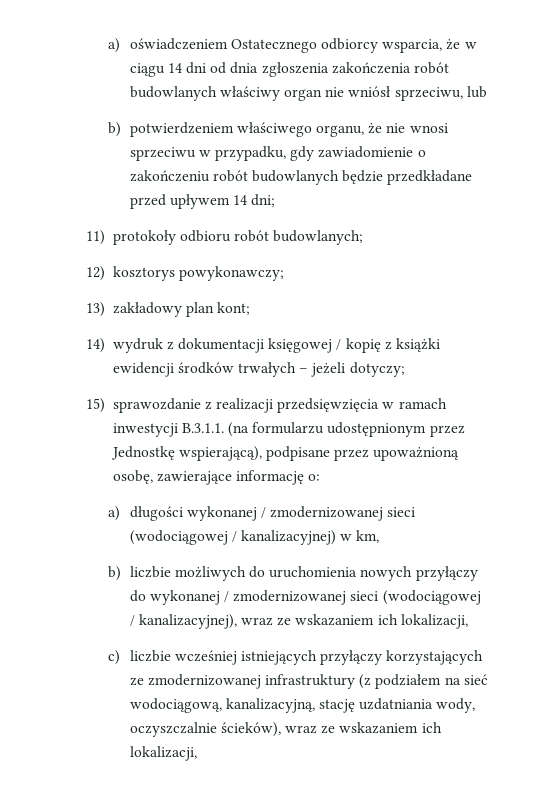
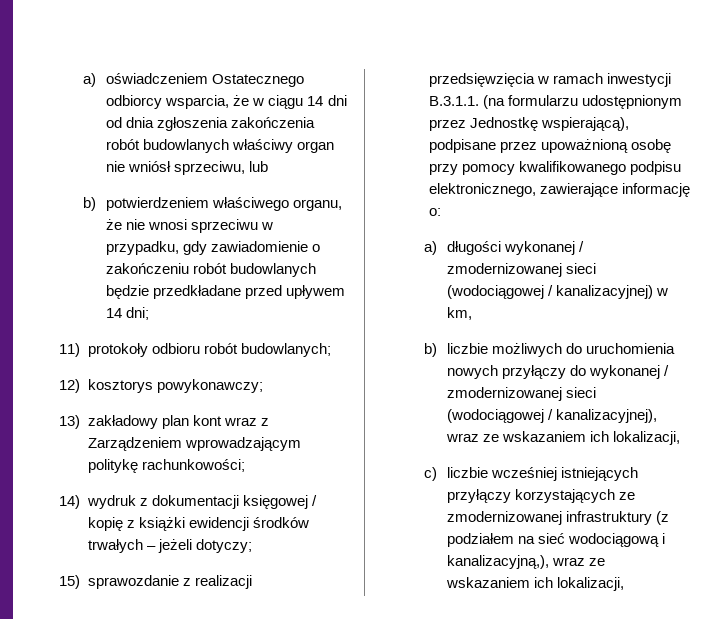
- 13) zakładowy plan kont;
+ 13) zakładowy plan kont wraz z Zarządzeniem wprowadzającym politykę rachunkowości;
- 15) sprawozdanie z realizacji przedsięwzięcia w ramach inwestycji B.3.1.1. (na formularzu udostępnionym przez Jednostkę wspierającą), podpisane przez upoważnioną osobę, zawierające informację o:
+ 15) sprawozdanie z realizacji przedsięwzięcia w ramach inwestycji B.3.1.1. (na formularzu udostępnionym przez Jednostkę wspierającą), podpisane przez upoważnioną osobę przy pomocy kwalifikowanego podpisu elektronicznego, zawierające informację o:
- c) liczbie wcześniej istniejących przyłączy korzystających ze zmodernizowanej infrastruktury (z podziałem na sieć wodociągową, kanalizacyjną, stację uzdatniania wody, oczyszczalnie ścieków), wraz ze wskazaniem ich lokalizacji,
+ c) liczbie wcześniej istniejących przyłączy korzystających ze zmodernizowanej infrastruktury (z podziałem na sieć wodociągową i kanalizacyjną,), wraz ze wskazaniem ich lokalizacji,

